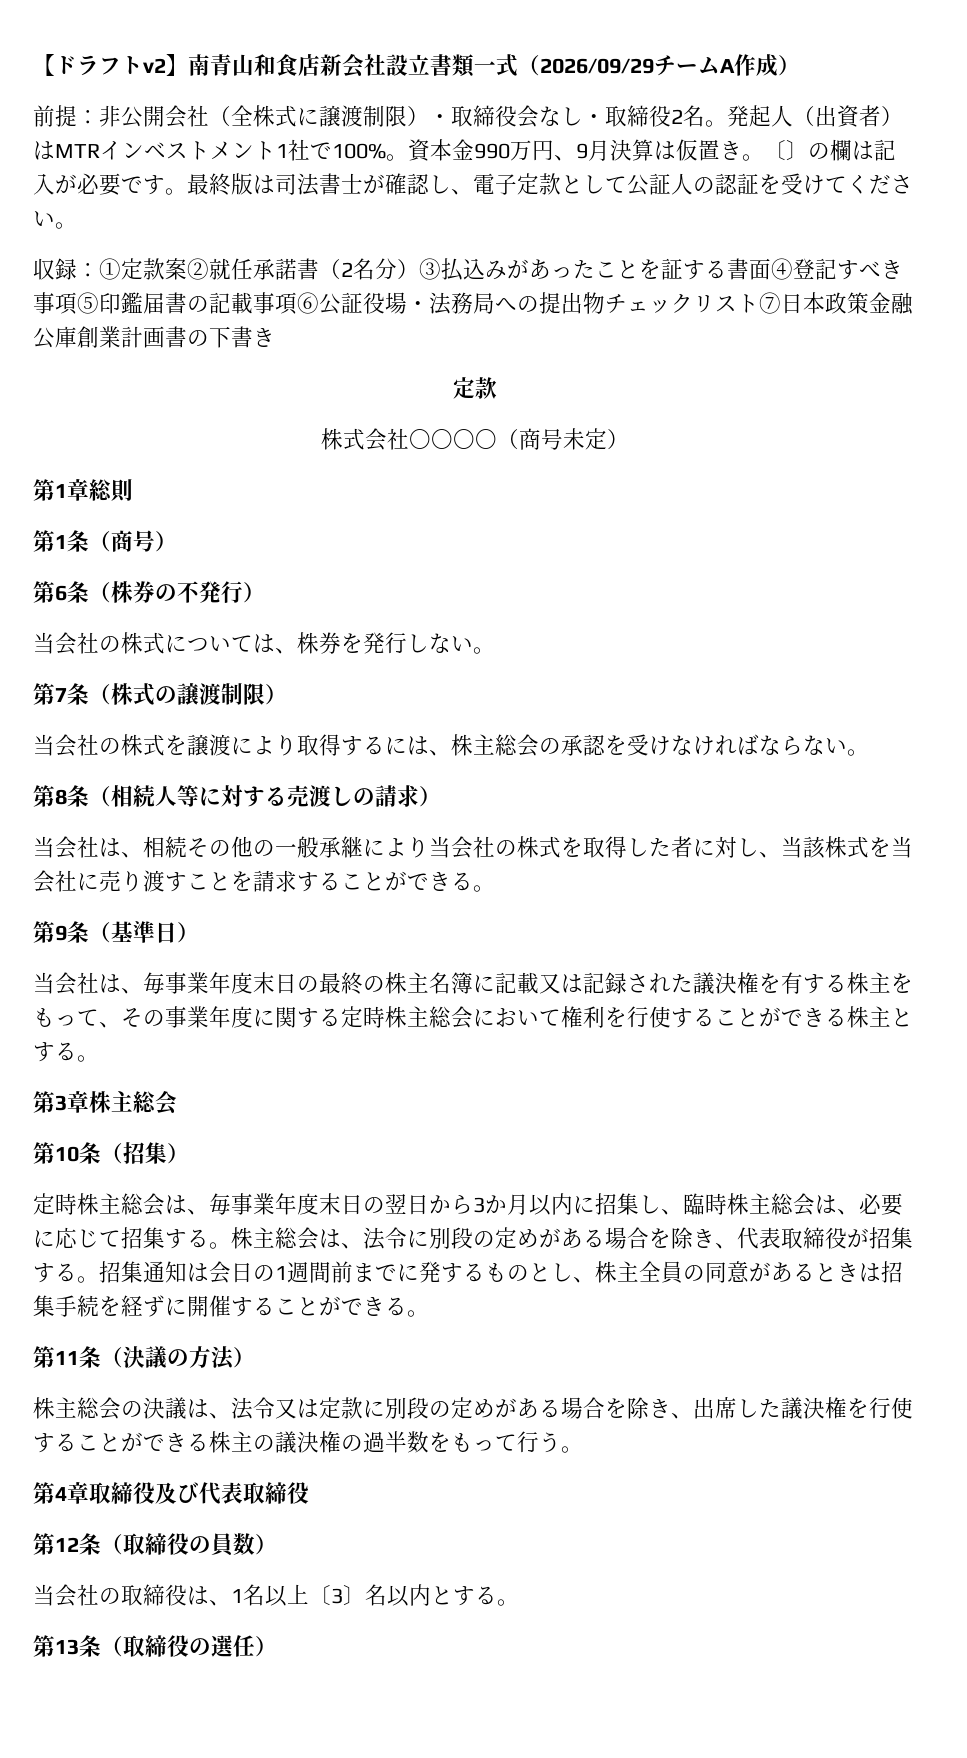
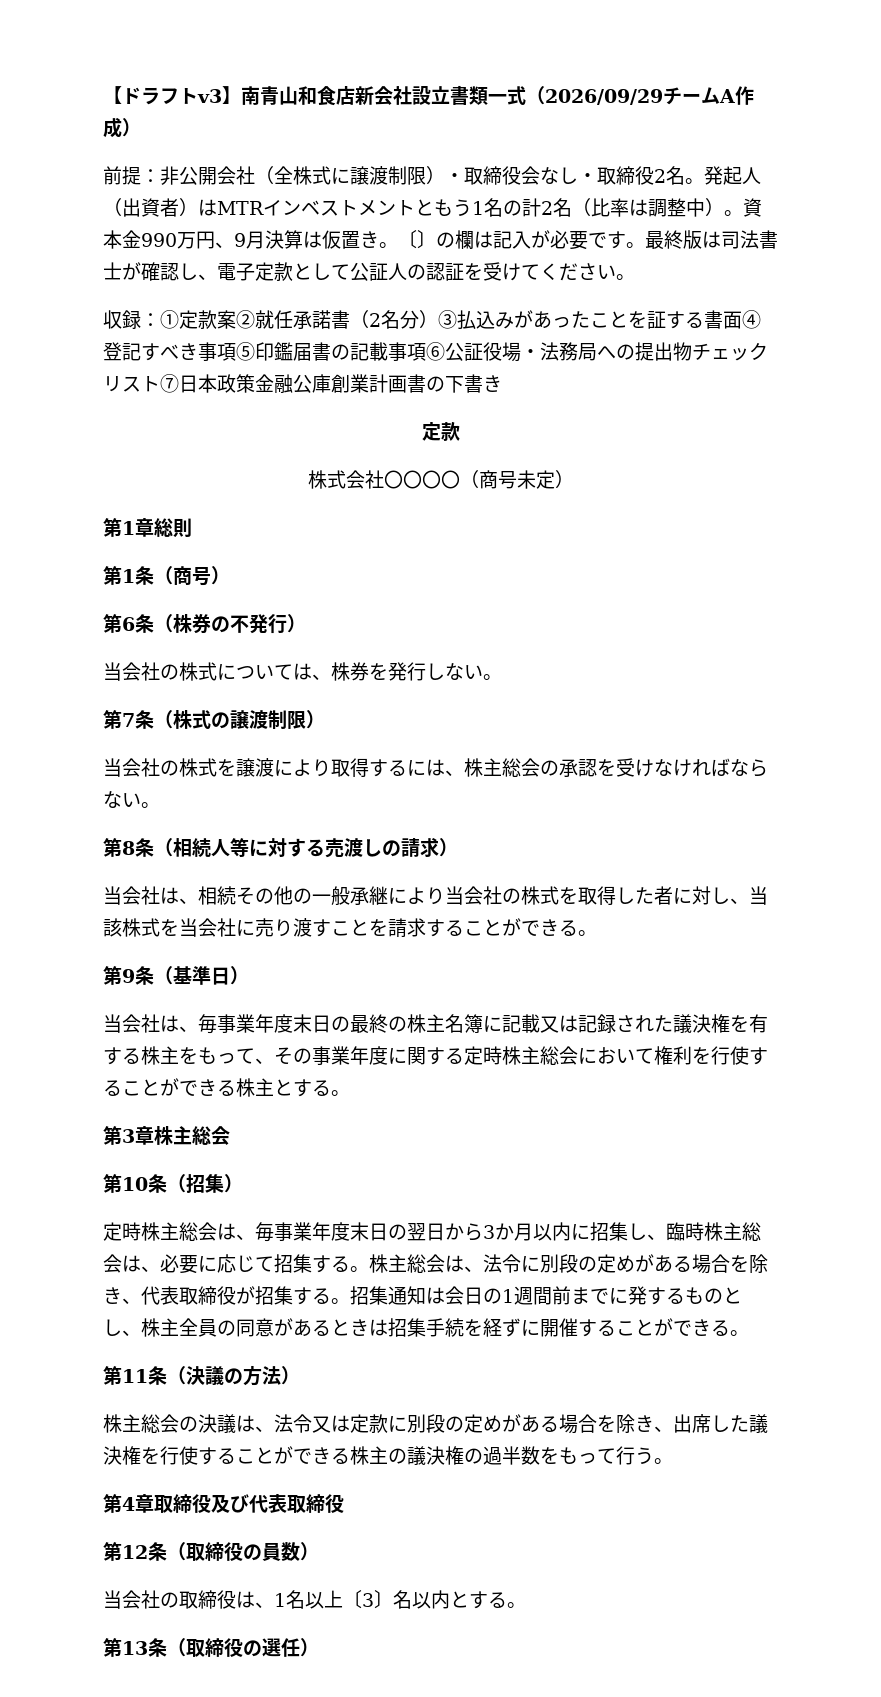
- 【ドラフトv2】南青山和食店新会社設立書類一式（2026/09/29チームA作成）
+ 【ドラフトv3】南青山和食店新会社設立書類一式（2026/09/29チームA作成）
- 発起人（出資者）はMTRインベストメント1社で100%。
+ 発起人（出資者）はMTRインベストメントともう1名の計2名（比率は調整中）。

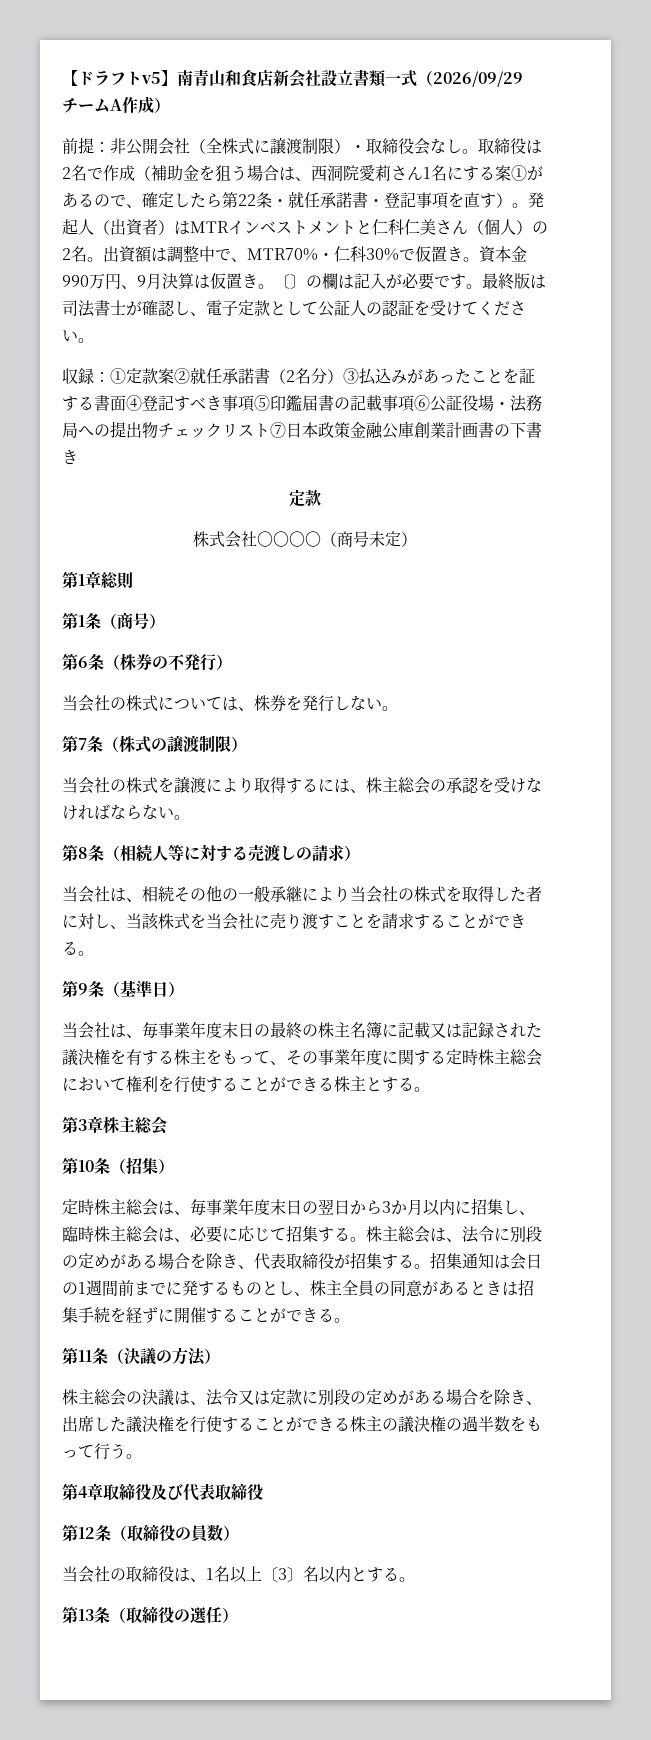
- 【ドラフトv3】南青山和食店新会社設立書類一式（2026/09/29チームA作成）
+ 【ドラフトv5】南青山和食店新会社設立書類一式（2026/09/29チームA作成）
- 前提：非公開会社（全株式に譲渡制限）・取締役会なし・取締役2名。
+ 前提：非公開会社（全株式に譲渡制限）・取締役会なし。取締役は2名で作成（補助金を狙う場合は、西洞院愛莉さん1名にする案①があるので、確定したら第22条・就任承諾書・登記事項を直す）。
- 発起人（出資者）はMTRインベストメントともう1名の計2名（比率は調整中）。
+ 発起人（出資者）はMTRインベストメントと仁科仁美さん（個人）の2名。出資額は調整中で、MTR70%・仁科30%で仮置き。

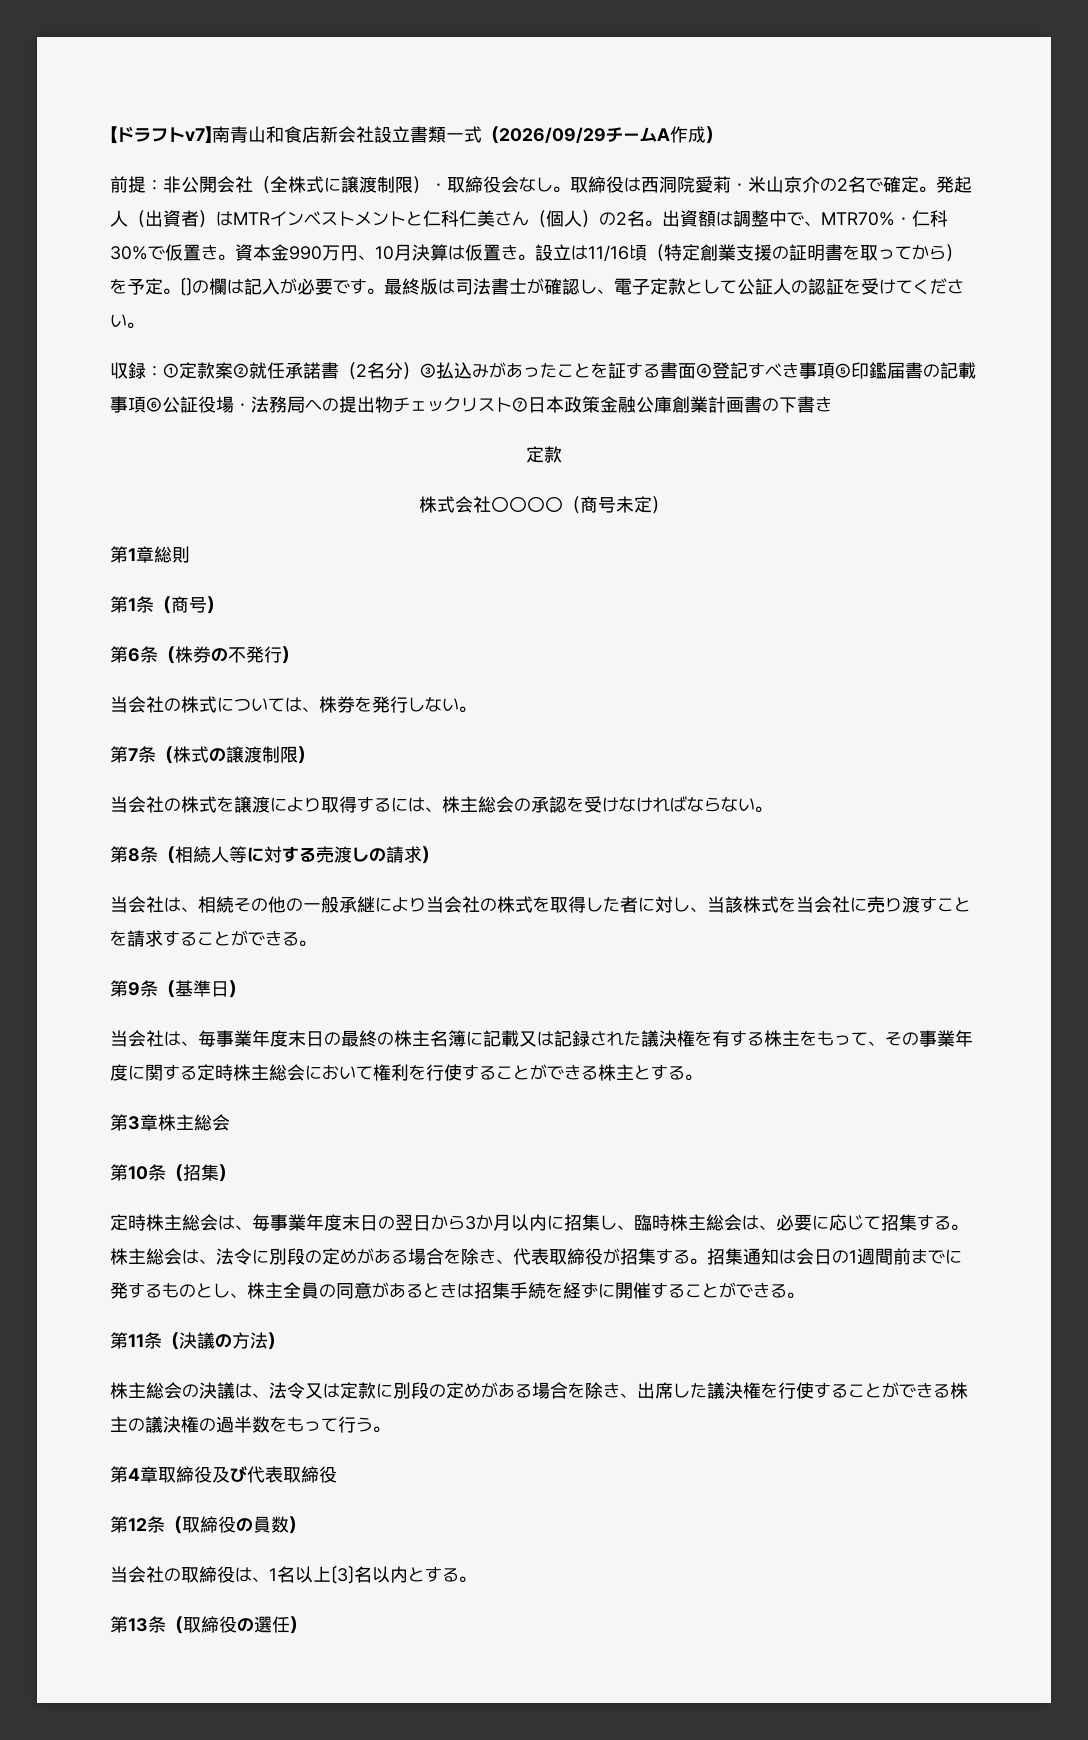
- 【ドラフトv5】南青山和食店新会社設立書類一式（2026/09/29チームA作成）
+ 【ドラフトv7】南青山和食店新会社設立書類一式（2026/09/29チームA作成）
- 取締役は2名で作成（補助金を狙う場合は、西洞院愛莉さん1名にする案①があるので、確定したら第22条・就任承諾書・登記事項を直す）。
+ 取締役は西洞院愛莉・米山京介の2名で確定。
- 資本金990万円、9月決算は仮置き。
+ 資本金990万円、10月決算は仮置き。
+ 設立は11/16頃（特定創業支援の証明書を取ってから）を予定。

